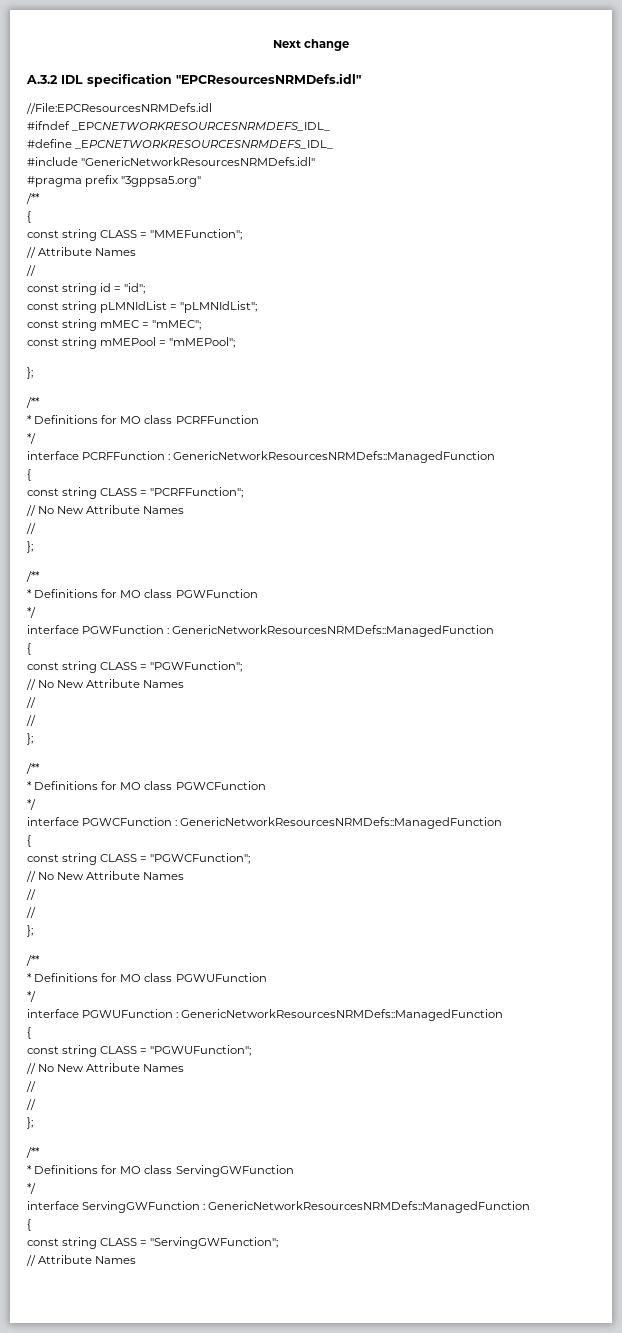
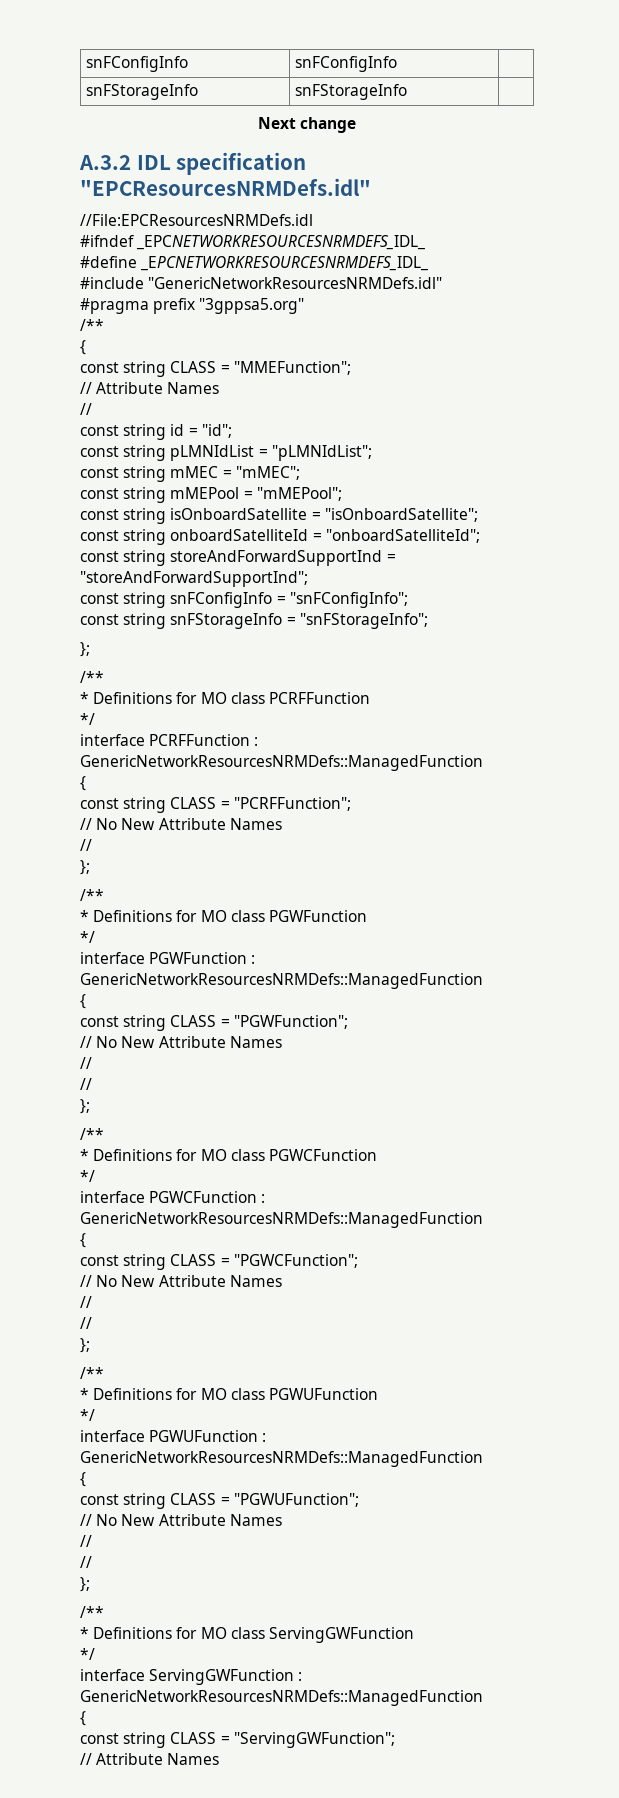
+ snFConfigInfo | snFConfigInfo |
+ snFStorageInfo | snFStorageInfo |
+ const string isOnboardSatellite = "isOnboardSatellite";
+ const string onboardSatelliteId = "onboardSatelliteId";
+ const string storeAndForwardSupportInd = "storeAndForwardSupportInd";
+ const string snFConfigInfo = "snFConfigInfo";
+ const string snFStorageInfo = "snFStorageInfo";

